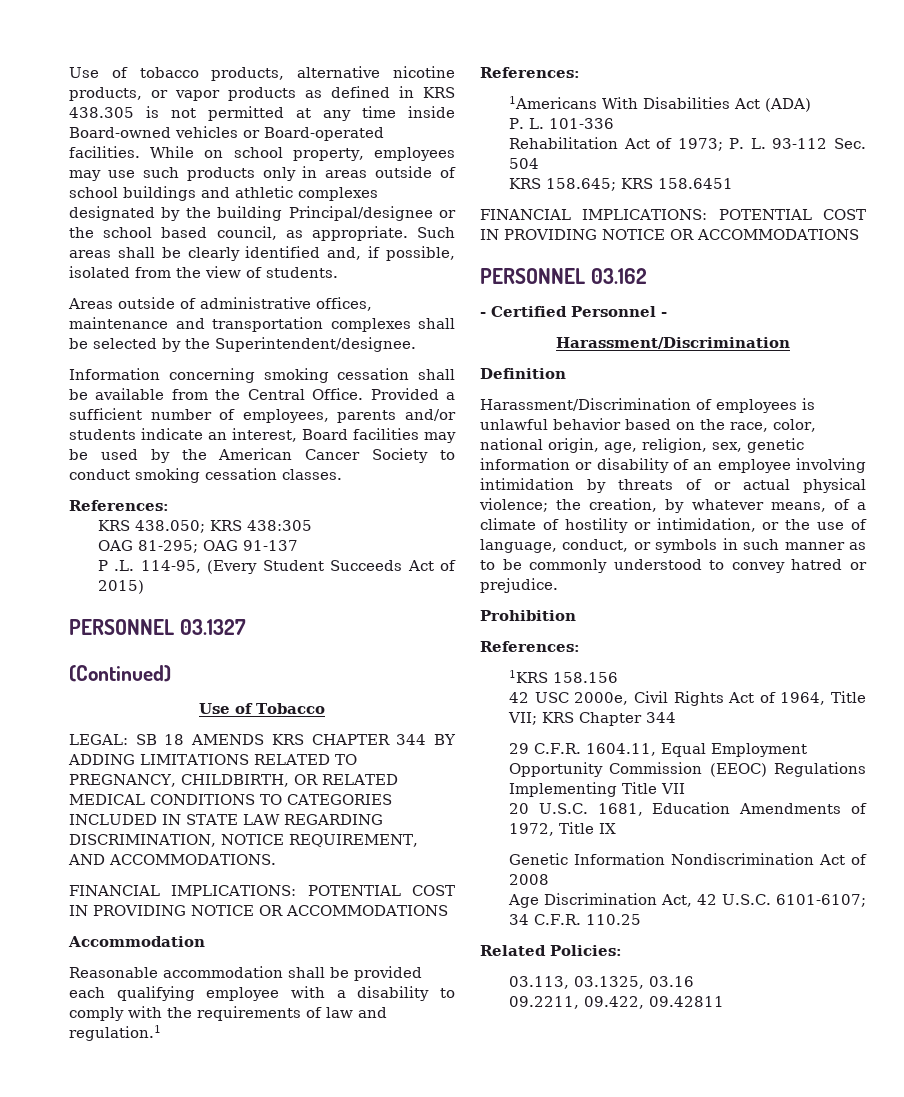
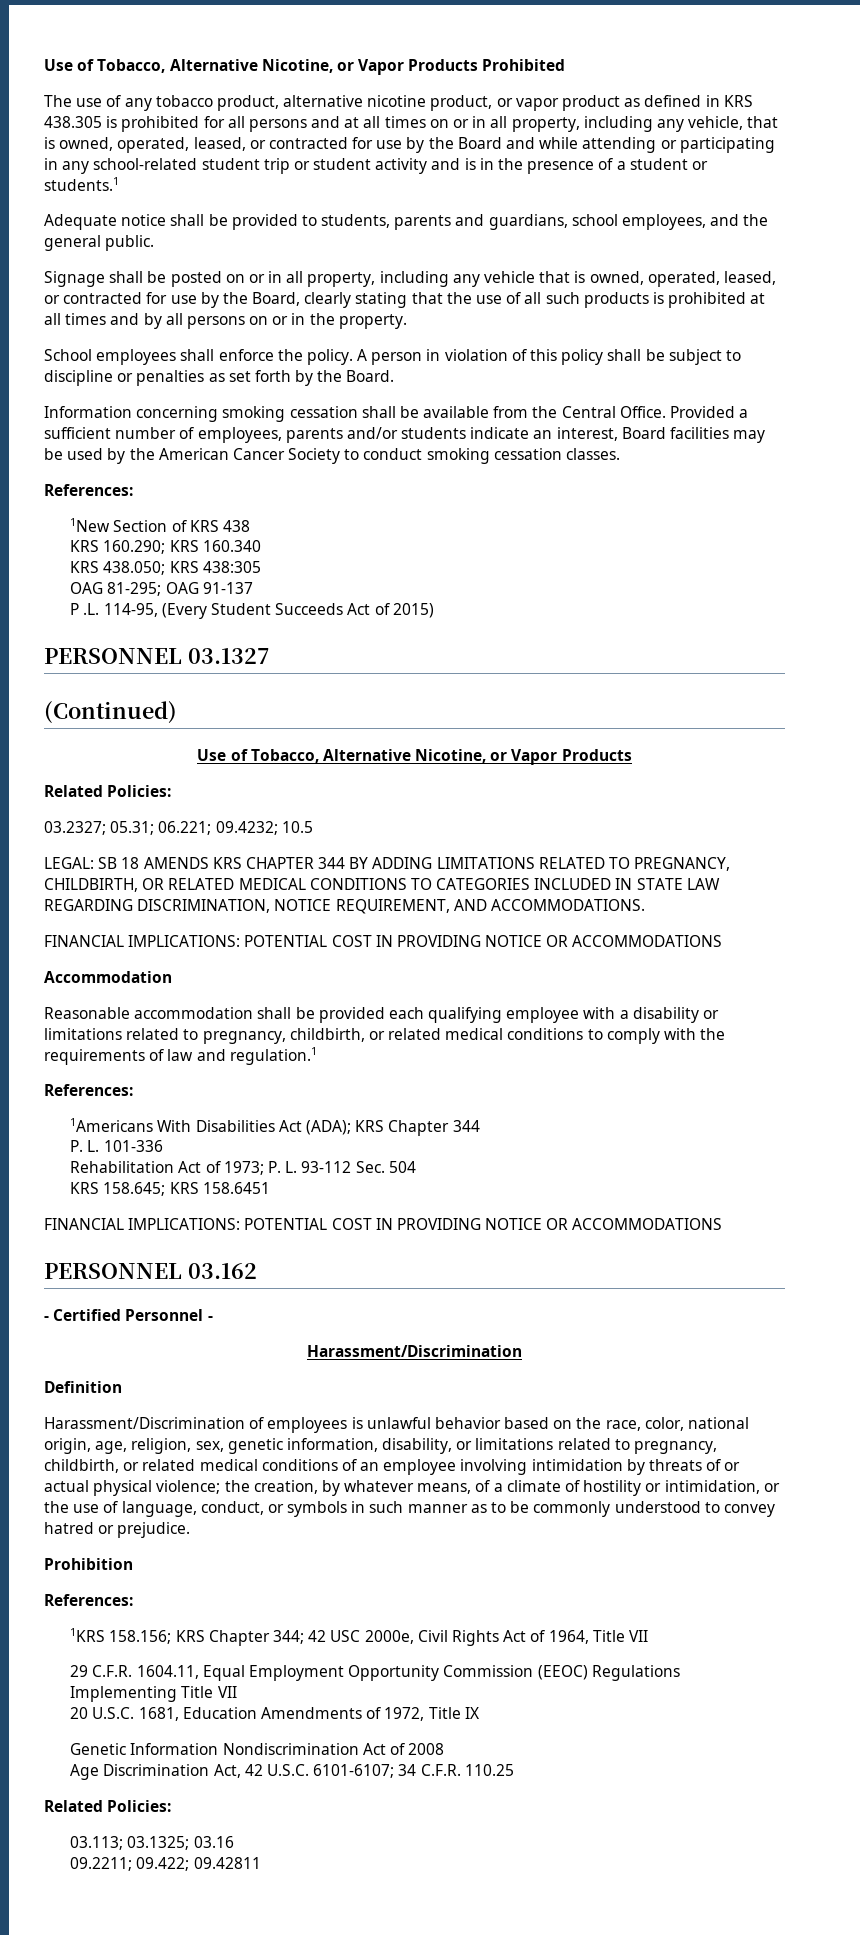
- Use of tobacco products, alternative nicotine products, or vapor products as defined in KRS 438.305 is not permitted at any time inside Board-owned vehicles or Board-operated facilities. While on school property, employees may use such products only in areas outside of school buildings and athletic complexes designated by the building Principal/designee or the school based council, as appropriate. Such areas shall be clearly identified and, if possible, isolated from the view of students.
- Areas outside of administrative offices, maintenance and transportation complexes shall be selected by the Superintendent/designee.
+ Use of Tobacco, Alternative Nicotine, or Vapor Products Prohibited
+ The use of any tobacco product, alternative nicotine product, or vapor product as defined in KRS 438.305 is prohibited for all persons and at all times on or in all property, including any vehicle, that is owned, operated, leased, or contracted for use by the Board and while attending or participating in any school-related student trip or student activity and is in the presence of a student or students.1
+ Adequate notice shall be provided to students, parents and guardians, school employees, and the general public.
+ Signage shall be posted on or in all property, including any vehicle that is owned, operated, leased, or contracted for use by the Board, clearly stating that the use of all such products is prohibited at all times and by all persons on or in the property.
+ School employees shall enforce the policy. A person in violation of this policy shall be subject to discipline or penalties as set forth by the Board.
+ 1New Section of KRS 438
+ KRS 160.290; KRS 160.340
  (Continued)
- Use of Tobacco
+ Use of Tobacco, Alternative Nicotine, or Vapor Products
+ Related Policies:
+ 03.2327; 05.31; 06.221; 09.4232; 10.5
- Reasonable accommodation shall be provided each qualifying employee with a disability to comply with the requirements of law and regulation.1
+ Reasonable accommodation shall be provided each qualifying employee with a disability or limitations related to pregnancy, childbirth, or related medical conditions to comply with the requirements of law and regulation.1
- 1Americans With Disabilities Act (ADA)
+ 1Americans With Disabilities Act (ADA); KRS Chapter 344
- Harassment/Discrimination of employees is unlawful behavior based on the race, color, national origin, age, religion, sex, genetic information or disability of an employee involving intimidation by threats of or actual physical violence;
+ Harassment/Discrimination of employees is unlawful behavior based on the race, color, national origin, age, religion, sex, genetic information, disability, or limitations related to pregnancy, childbirth, or related medical conditions of an employee involving intimidation by threats of or actual physical violence;
- 1KRS 158.156
- 42 USC 2000e, Civil Rights Act of 1964, Title VII; KRS Chapter 344
+ 1KRS 158.156; KRS Chapter 344; 42 USC 2000e, Civil Rights Act of 1964, Title VII
- 03.113, 03.1325, 03.16
+ 03.113; 03.1325; 03.16
- 09.2211, 09.422, 09.42811
+ 09.2211; 09.422; 09.42811

